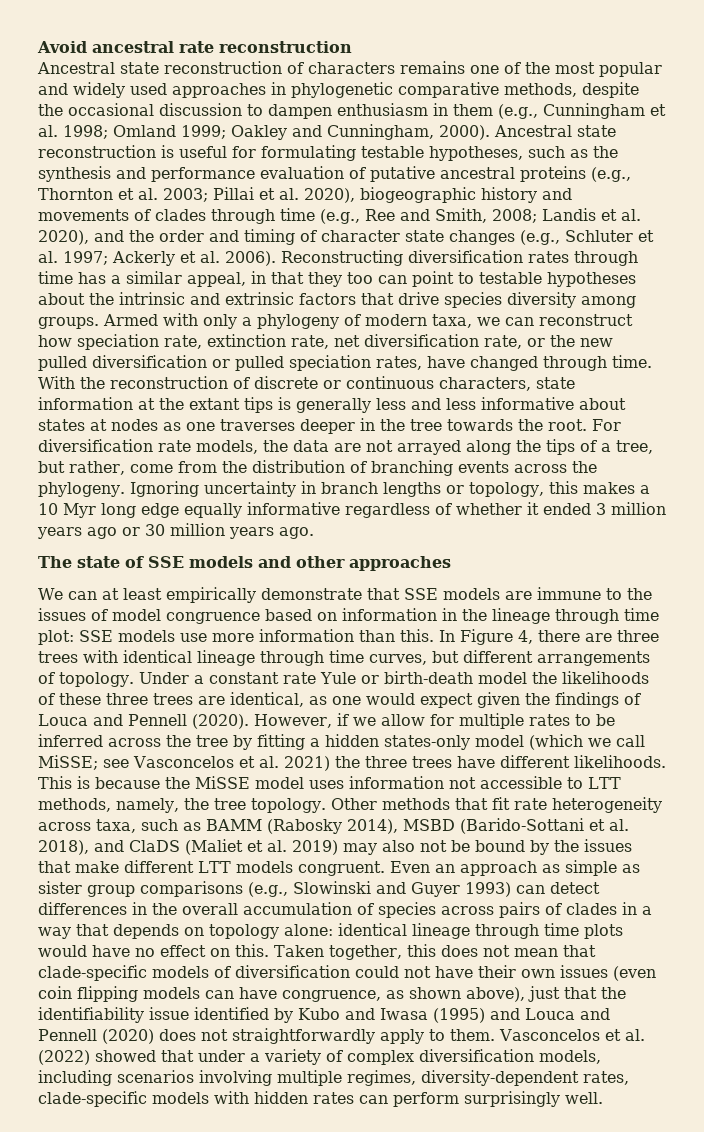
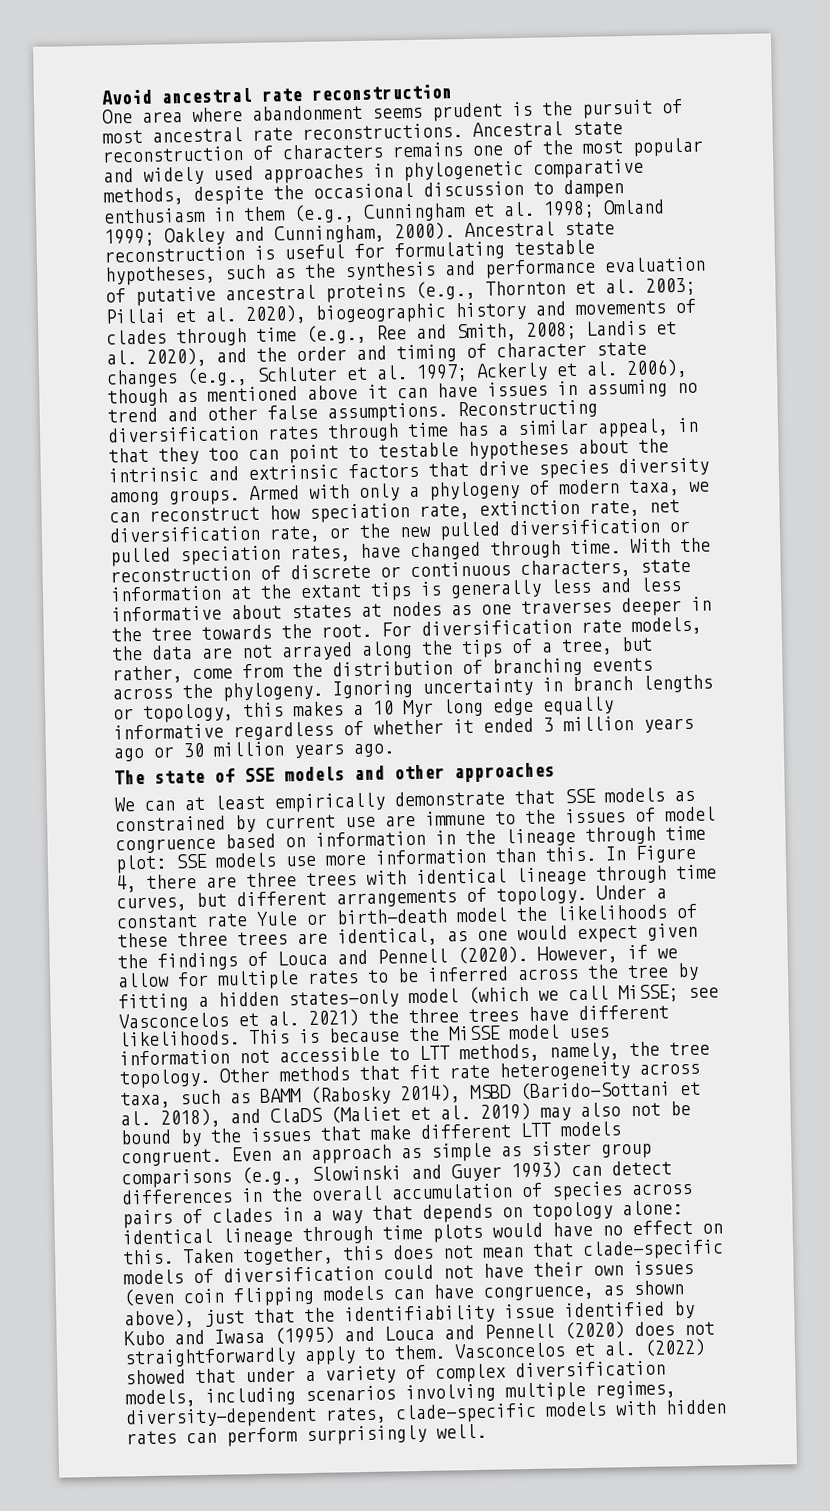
+ One area where abandonment seems prudent is the pursuit of most ancestral rate reconstructions.
- Ackerly et al. 2006).
+ Ackerly et al. 2006), though as mentioned above it can have issues in assuming no trend and other false assumptions.
- We can at least empirically demonstrate that SSE models are immune to the issues of model congruence based on information in the lineage through time plot: SSE models use more information than this.
+ We can at least empirically demonstrate that SSE models as constrained by current use are immune to the issues of model congruence based on information in the lineage through time plot: SSE models use more information than this.

